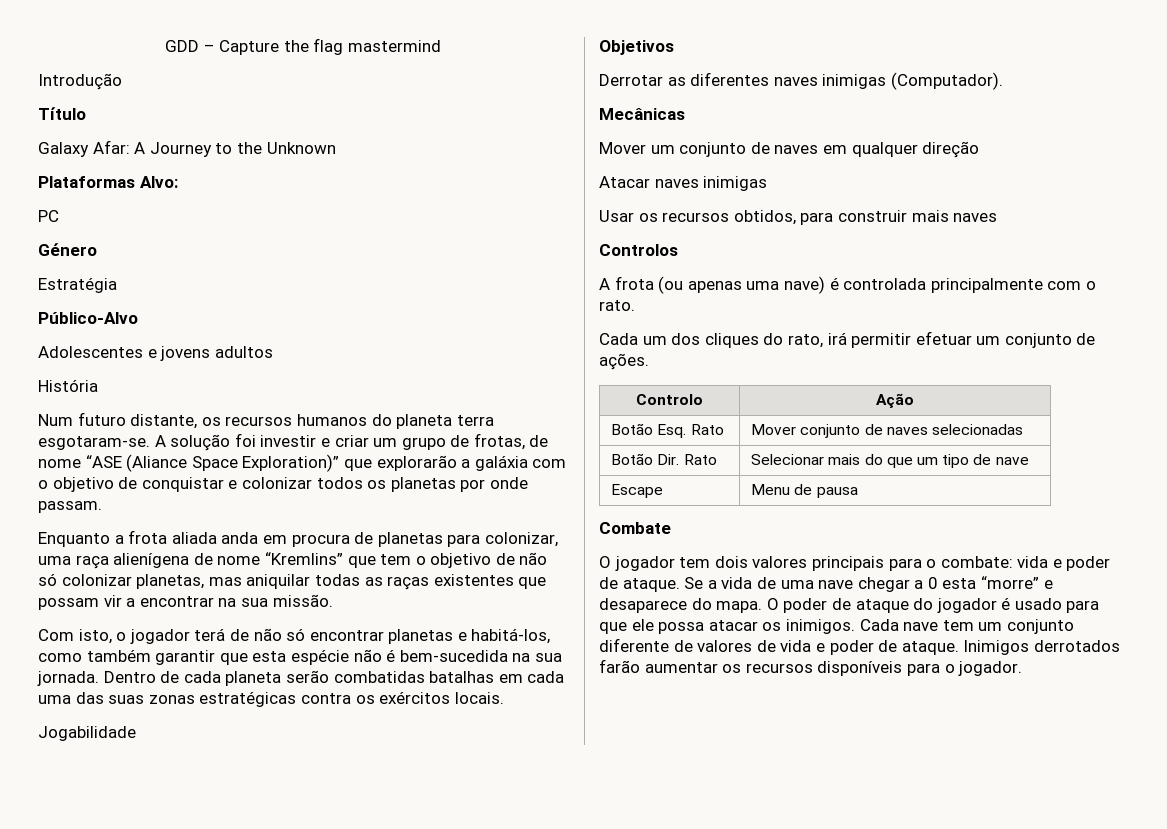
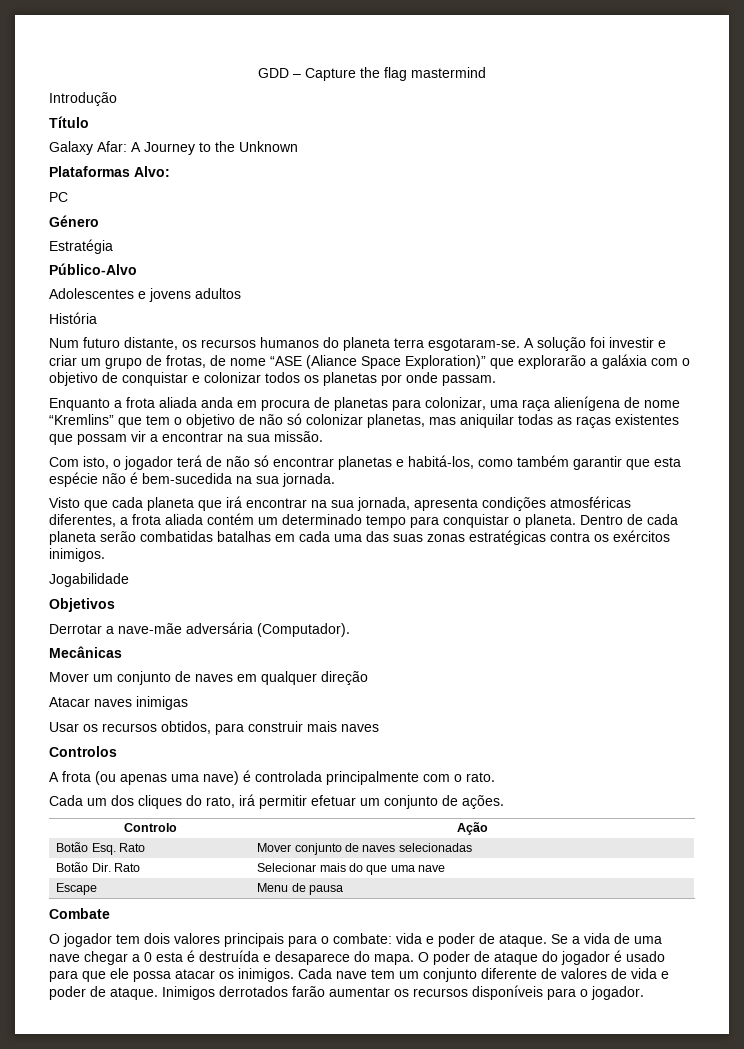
- Com isto, o jogador terá de não só encontrar planetas e habitá-los, como também garantir que esta espécie não é bem-sucedida na sua jornada. Dentro de cada planeta serão combatidas batalhas em cada uma das suas zonas estratégicas contra os exércitos locais.
+ Com isto, o jogador terá de não só encontrar planetas e habitá-los, como também garantir que esta espécie não é bem-sucedida na sua jornada.
+ Visto que cada planeta que irá encontrar na sua jornada, apresenta condições atmosféricas diferentes, a frota aliada contém um determinado tempo para conquistar o planeta. Dentro de cada planeta serão combatidas batalhas em cada uma das suas zonas estratégicas contra os exércitos inimigos.
- Derrotar as diferentes naves inimigas (Computador).
+ Derrotar a nave-mãe adversária (Computador).
- Botão Dir. Rato | Selecionar mais do que um tipo de nave
+ Botão Dir. Rato | Selecionar mais do que uma nave
- Se a vida de uma nave chegar a 0 esta “morre” e desaparece do mapa.
+ Se a vida de uma nave chegar a 0 esta é destruída e desaparece do mapa.

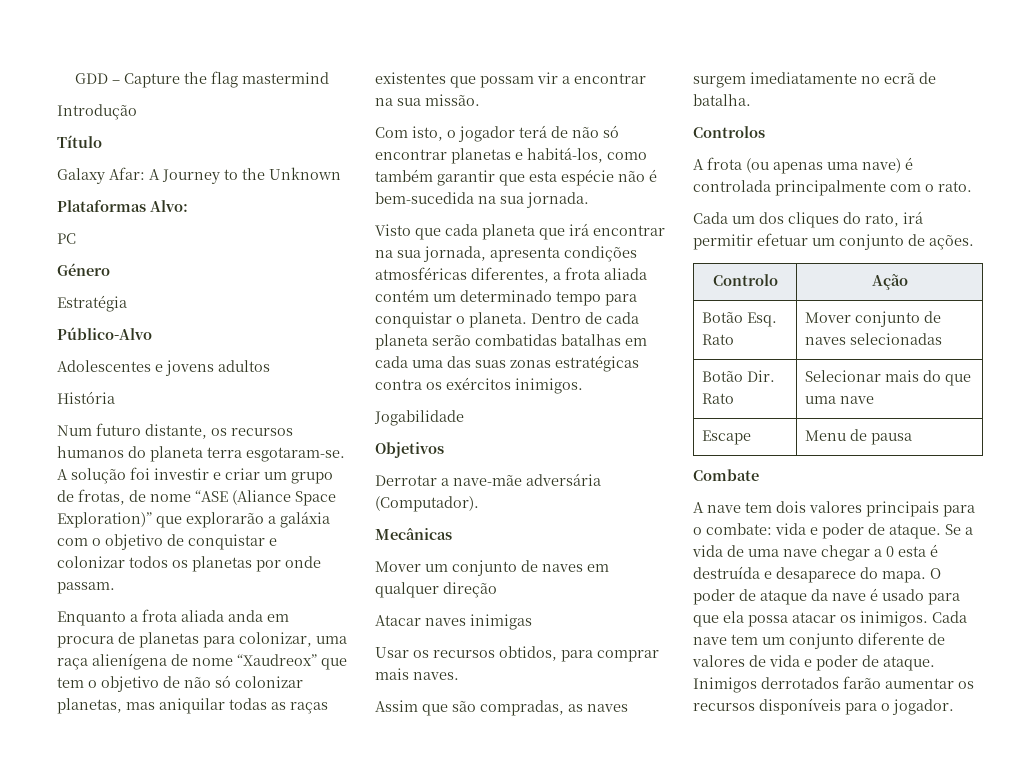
- Enquanto a frota aliada anda em procura de planetas para colonizar, uma raça alienígena de nome “Kremlins” que tem o objetivo de não só colonizar planetas, mas aniquilar todas as raças existentes que possam vir a encontrar na sua missão.
+ Enquanto a frota aliada anda em procura de planetas para colonizar, uma raça alienígena de nome “Xaudreox” que tem o objetivo de não só colonizar planetas, mas aniquilar todas as raças existentes que possam vir a encontrar na sua missão.
- Usar os recursos obtidos, para construir mais naves
+ Usar os recursos obtidos, para comprar mais naves.
+ Assim que são compradas, as naves surgem imediatamente no ecrã de batalha.
- O jogador tem dois valores principais para o combate: vida e poder de ataque.
+ A nave tem dois valores principais para o combate: vida e poder de ataque.
- O poder de ataque do jogador é usado para que ele possa atacar os inimigos.
+ O poder de ataque da nave é usado para que ela possa atacar os inimigos.

